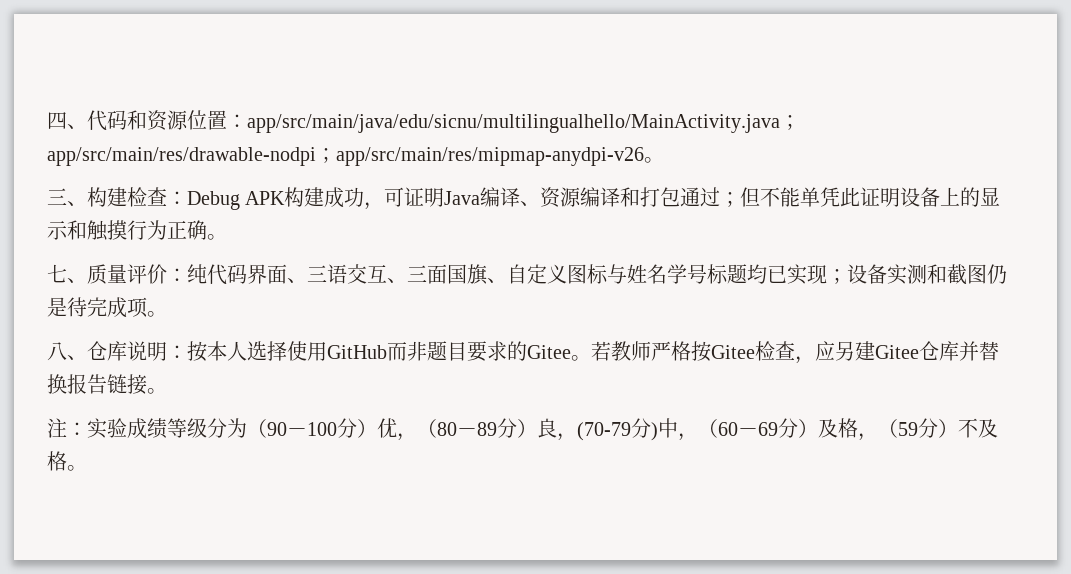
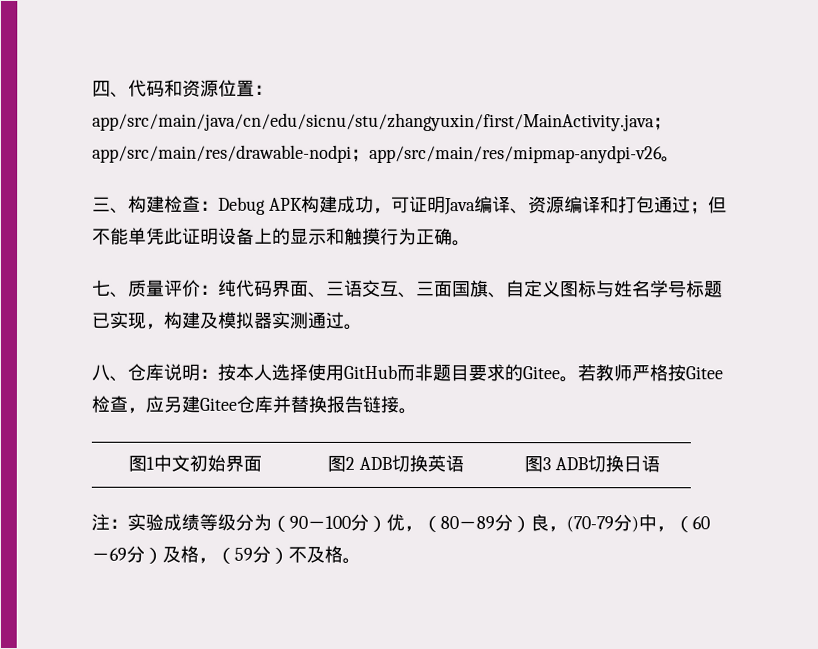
- 四、代码和资源位置：app/src/main/java/edu/sicnu/multilingualhello/MainActivity.java；app/src/main/res/drawable-nodpi；app/src/main/res/mipmap-anydpi-v26。
+ 四、代码和资源位置：app/src/main/java/cn/edu/sicnu/stu/zhangyuxin/first/MainActivity.java；app/src/main/res/drawable-nodpi；app/src/main/res/mipmap-anydpi-v26。
- 七、质量评价：纯代码界面、三语交互、三面国旗、自定义图标与姓名学号标题均已实现；设备实测和截图仍是待完成项。
+ 七、质量评价：纯代码界面、三语交互、三面国旗、自定义图标与姓名学号标题已实现，构建及模拟器实测通过。
+ 图1中文初始界面 | 图2 ADB切换英语 | 图3 ADB切换日语

